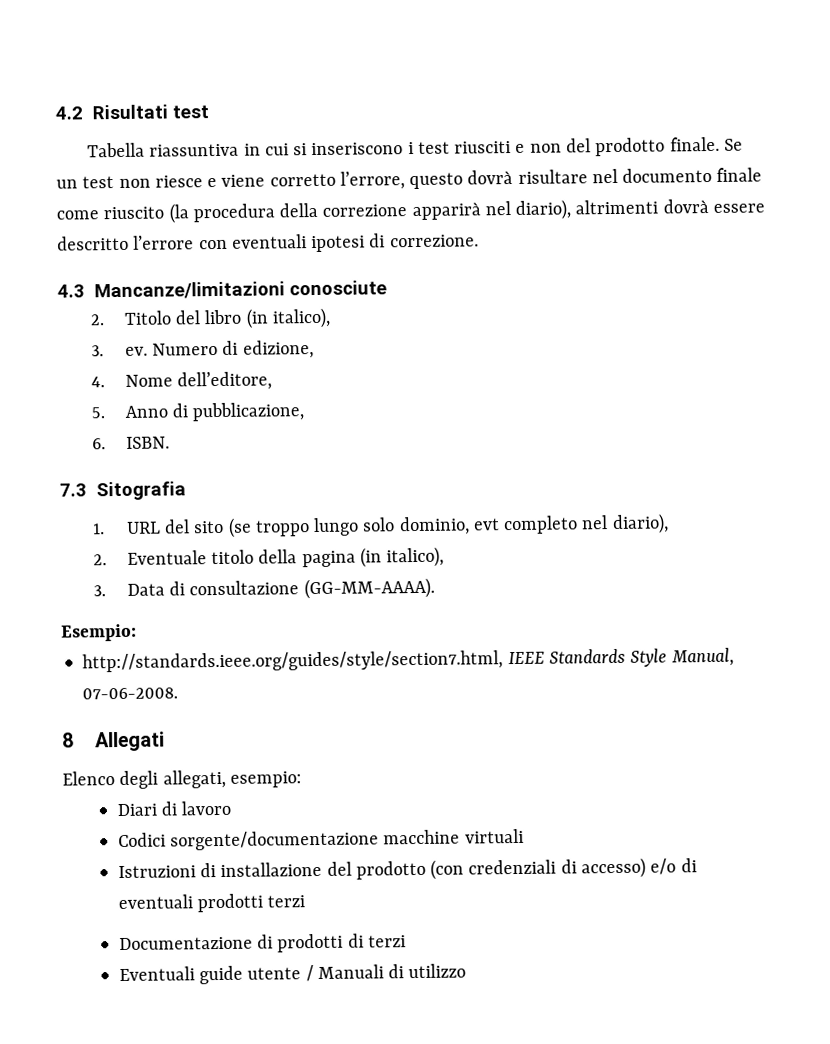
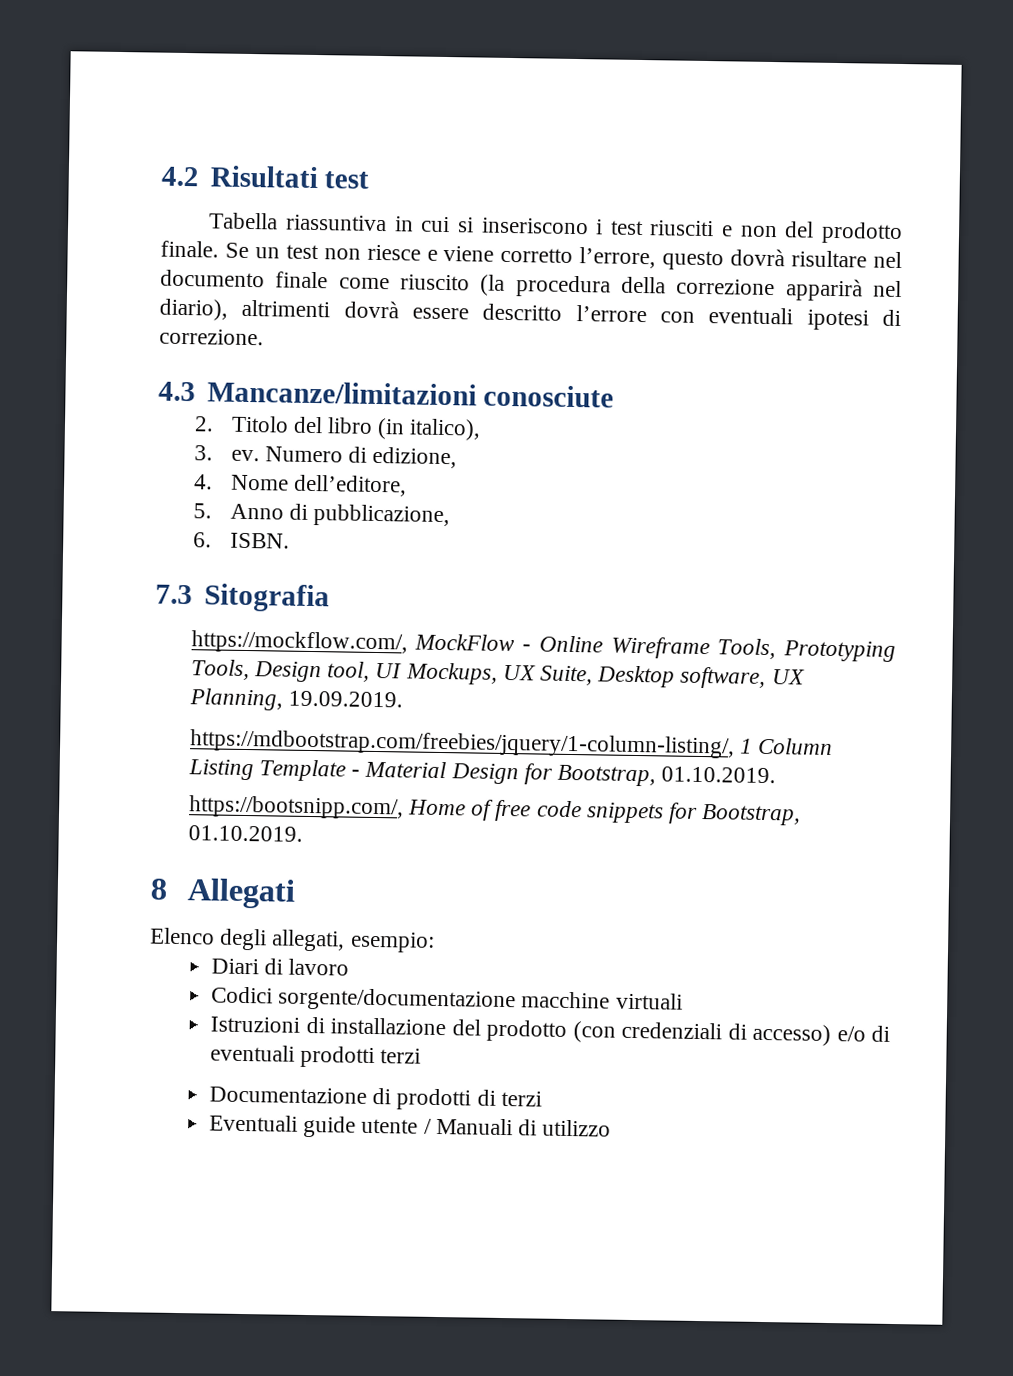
- 1. URL del sito (se troppo lungo solo dominio, evt completo nel diario),
- 2. Eventuale titolo della pagina (in italico),
- 3. Data di consultazione (GG-MM-AAAA).
- Esempio:
- http://standards.ieee.org/guides/style/section7.html, IEEE Standards Style Manual, 07-06-2008.
+ https://mockflow.com/, MockFlow - Online Wireframe Tools, Prototyping Tools, Design tool, UI Mockups, UX Suite, Desktop software, UX Planning, 19.09.2019.
+ https://mdbootstrap.com/freebies/jquery/1-column-listing/, 1 Column Listing Template - Material Design for Bootstrap, 01.10.2019.
+ https://bootsnipp.com/, Home of free code snippets for Bootstrap, 01.10.2019.

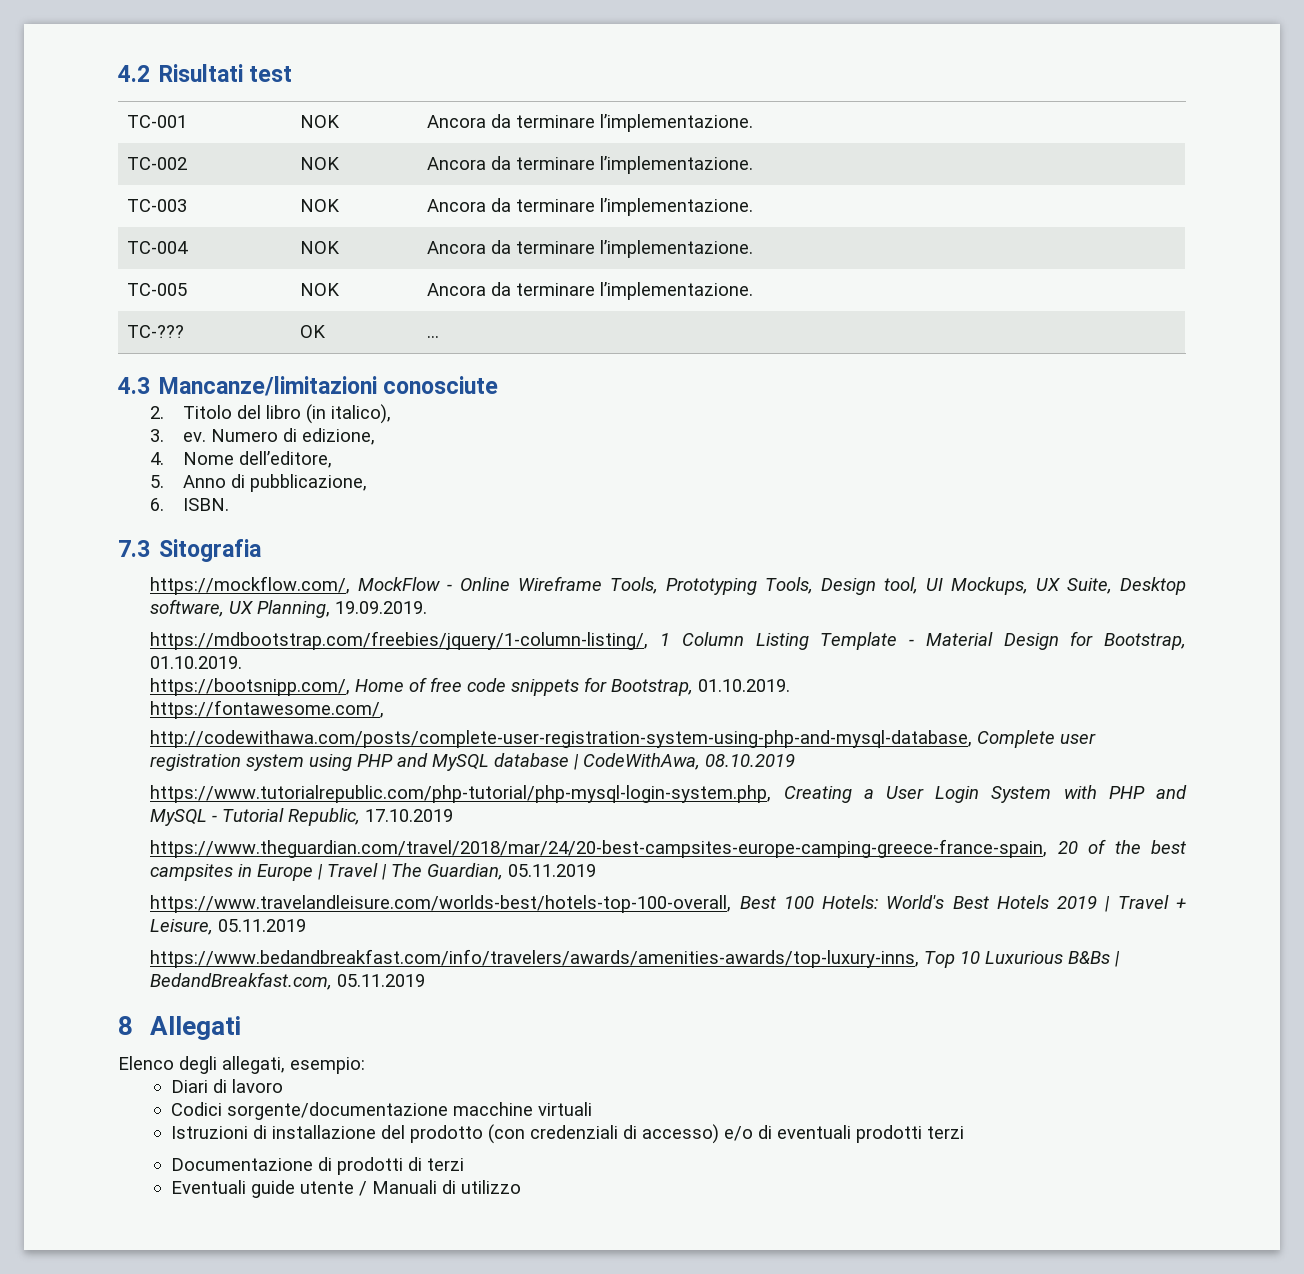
- Tabella riassuntiva in cui si inseriscono i test riusciti e non del prodotto finale. Se un test non riesce e viene corretto l’errore, questo dovrà risultare nel documento finale come riuscito (la procedura della correzione apparirà nel diario), altrimenti dovrà essere descritto l’errore con eventuali ipotesi di correzione.
+ TC-001 | NOK | Ancora da terminare l’implementazione.
+ TC-002 | NOK | Ancora da terminare l’implementazione.
+ TC-003 | NOK | Ancora da terminare l’implementazione.
+ TC-004 | NOK | Ancora da terminare l’implementazione.
+ TC-005 | NOK | Ancora da terminare l’implementazione.
+ TC-??? | OK | …
+ https://fontawesome.com/,
+ http://codewithawa.com/posts/complete-user-registration-system-using-php-and-mysql-database, Complete user registration system using PHP and MySQL database | CodeWithAwa, 08.10.2019
+ https://www.tutorialrepublic.com/php-tutorial/php-mysql-login-system.php, Creating a User Login System with PHP and MySQL - Tutorial Republic, 17.10.2019
+ https://www.theguardian.com/travel/2018/mar/24/20-best-campsites-europe-camping-greece-france-spain, 20 of the best campsites in Europe | Travel | The Guardian, 05.11.2019
+ https://www.travelandleisure.com/worlds-best/hotels-top-100-overall, Best 100 Hotels: World's Best Hotels 2019 | Travel + Leisure, 05.11.2019
+ https://www.bedandbreakfast.com/info/travelers/awards/amenities-awards/top-luxury-inns, Top 10 Luxurious B&Bs | BedandBreakfast.com, 05.11.2019

